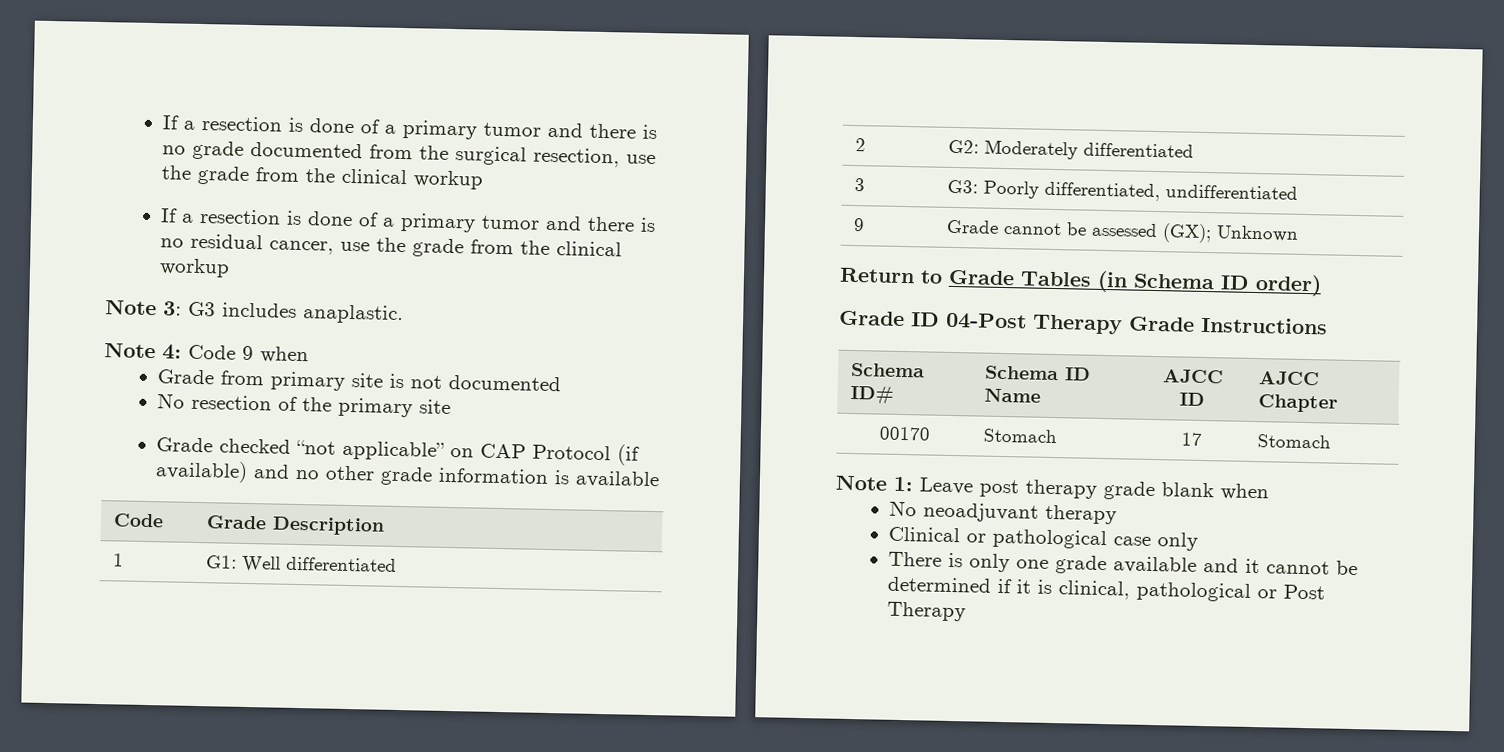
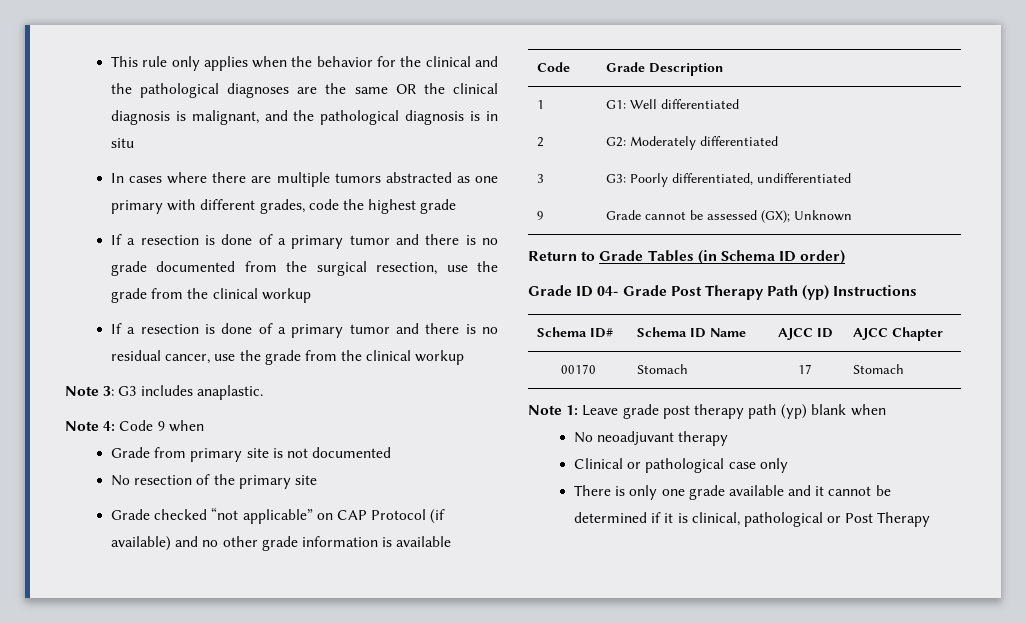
+ This rule only applies when the behavior for the clinical and the pathological diagnoses are the same OR the clinical diagnosis is malignant, and the pathological diagnosis is in situ
+ In cases where there are multiple tumors abstracted as one primary with different grades, code the highest grade
- Grade ID 04-Post Therapy Grade Instructions
+ Grade ID 04- Grade Post Therapy Path (yp) Instructions
- Note 1: Leave post therapy grade blank when
+ Note 1: Leave grade post therapy path (yp) blank when

